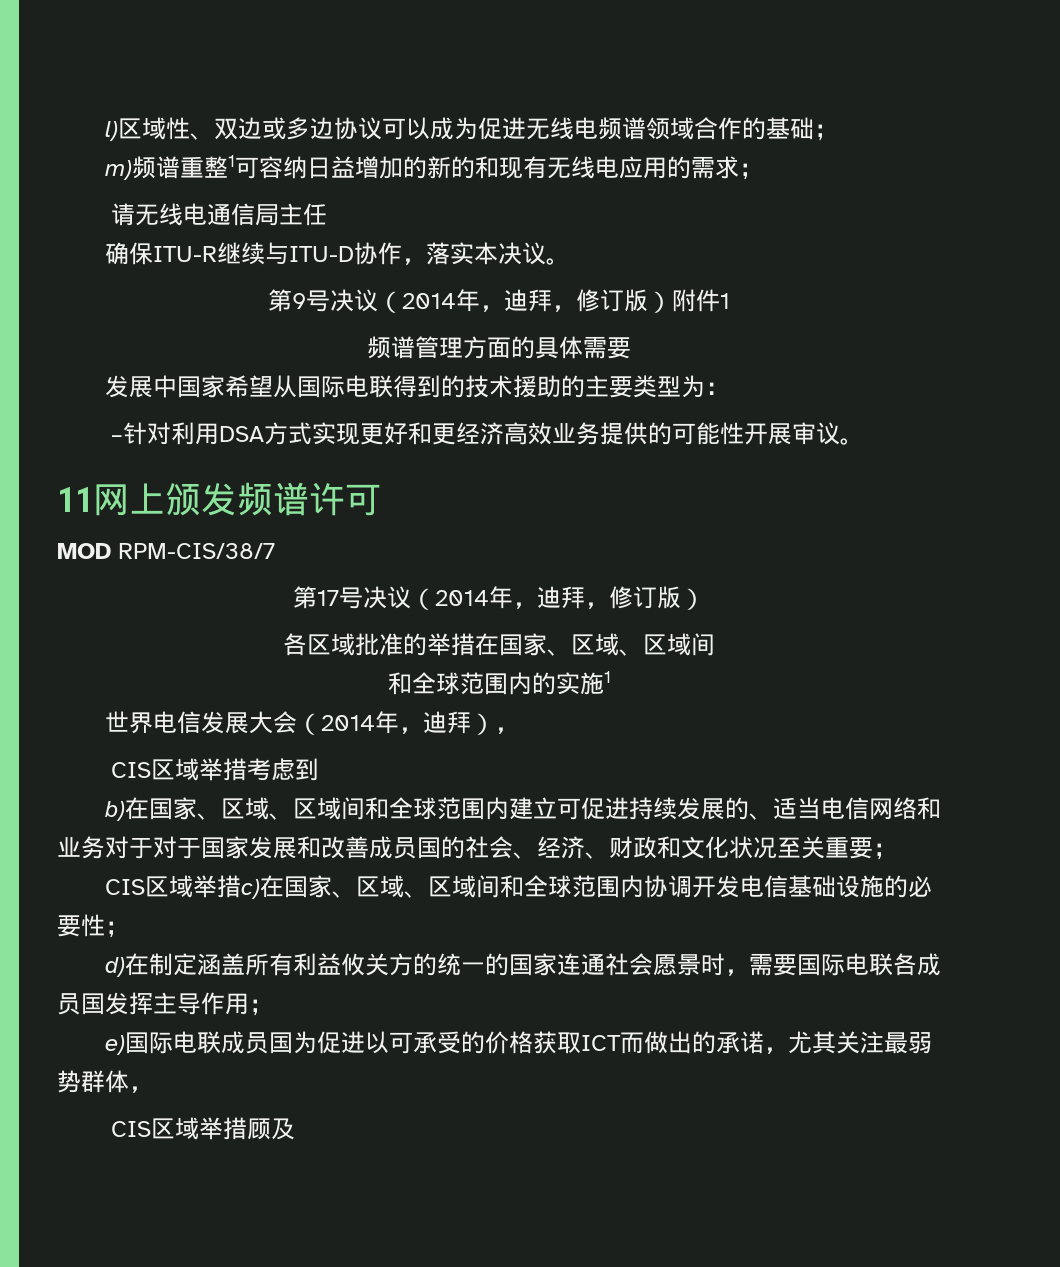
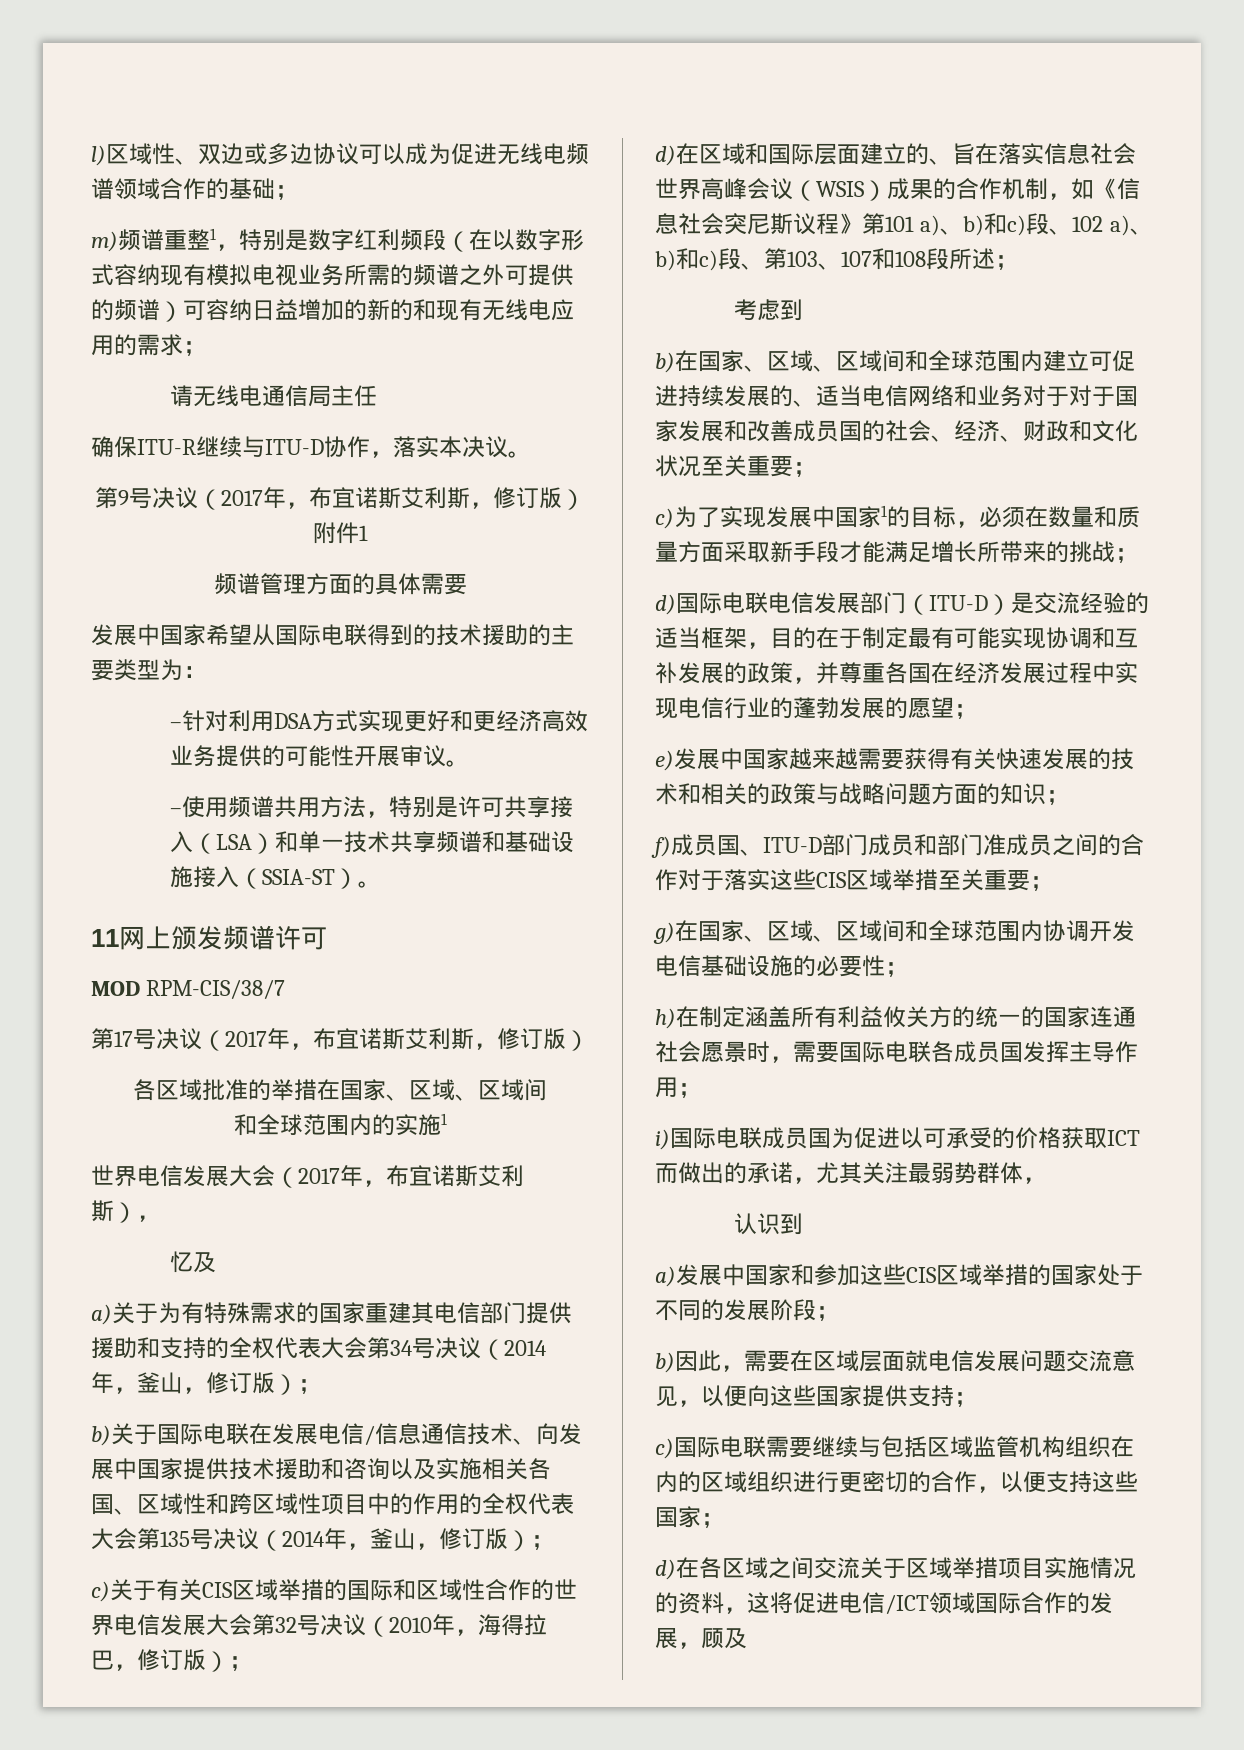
- m)频谱重整1可容纳日益增加的新的和现有无线电应用的需求；
+ m)频谱重整1，特别是数字红利频段（在以数字形式容纳现有模拟电视业务所需的频谱之外可提供的频谱）可容纳日益增加的新的和现有无线电应用的需求；
- 第9号决议（2014年，迪拜，修订版）附件1
+ 第9号决议（2017年，布宜诺斯艾利斯，修订版）附件1
+ –使用频谱共用方法，特别是许可共享接入（LSA）和单一技术共享频谱和基础设施接入（SSIA-ST）。
- 第17号决议（2014年，迪拜，修订版）
+ 第17号决议（2017年，布宜诺斯艾利斯，修订版）
- 世界电信发展大会（2014年，迪拜），
- CIS区域举措考虑到
+ 世界电信发展大会（2017年，布宜诺斯艾利斯），
+ 忆及
+ a)关于为有特殊需求的国家重建其电信部门提供援助和支持的全权代表大会第34号决议（2014年，釜山，修订版）；
+ b)关于国际电联在发展电信/信息通信技术、向发展中国家提供技术援助和咨询以及实施相关各国、区域性和跨区域性项目中的作用的全权代表大会第135号决议（2014年，釜山，修订版）；
+ c)关于有关CIS区域举措的国际和区域性合作的世界电信发展大会第32号决议（2010年，海得拉巴，修订版）；
+ d)在区域和国际层面建立的、旨在落实信息社会世界高峰会议（WSIS）成果的合作机制，如《信息社会突尼斯议程》第101 a)、b)和c)段、102 a)、b)和c)段、第103、107和108段所述；
+ 考虑到
- CIS区域举措c)在国家、区域、区域间和全球范围内协调开发电信基础设施的必要性；
+ c)为了实现发展中国家1的目标，必须在数量和质量方面采取新手段才能满足增长所带来的挑战；
+ d)国际电联电信发展部门（ITU-D）是交流经验的适当框架，目的在于制定最有可能实现协调和互补发展的政策，并尊重各国在经济发展过程中实现电信行业的蓬勃发展的愿望；
+ e)发展中国家越来越需要获得有关快速发展的技术和相关的政策与战略问题方面的知识；
+ f)成员国、ITU-D部门成员和部门准成员之间的合作对于落实这些CIS区域举措至关重要；
+ g)在国家、区域、区域间和全球范围内协调开发电信基础设施的必要性；
- d)在制定涵盖所有利益攸关方的统一的国家连通社会愿景时，需要国际电联各成员国发挥主导作用；
+ h)在制定涵盖所有利益攸关方的统一的国家连通社会愿景时，需要国际电联各成员国发挥主导作用；
- e)国际电联成员国为促进以可承受的价格获取ICT而做出的承诺，尤其关注最弱势群体，
+ i)国际电联成员国为促进以可承受的价格获取ICT而做出的承诺，尤其关注最弱势群体，
- CIS区域举措顾及
+ 认识到
+ a)发展中国家和参加这些CIS区域举措的国家处于不同的发展阶段；
+ b)因此，需要在区域层面就电信发展问题交流意见，以便向这些国家提供支持；
+ c)国际电联需要继续与包括区域监管机构组织在内的区域组织进行更密切的合作，以便支持这些国家；
+ d)在各区域之间交流关于区域举措项目实施情况的资料，这将促进电信/ICT领域国际合作的发展，顾及

